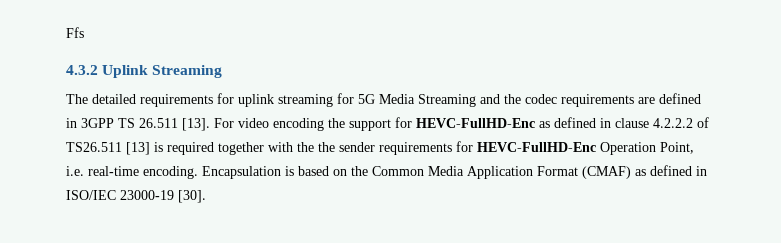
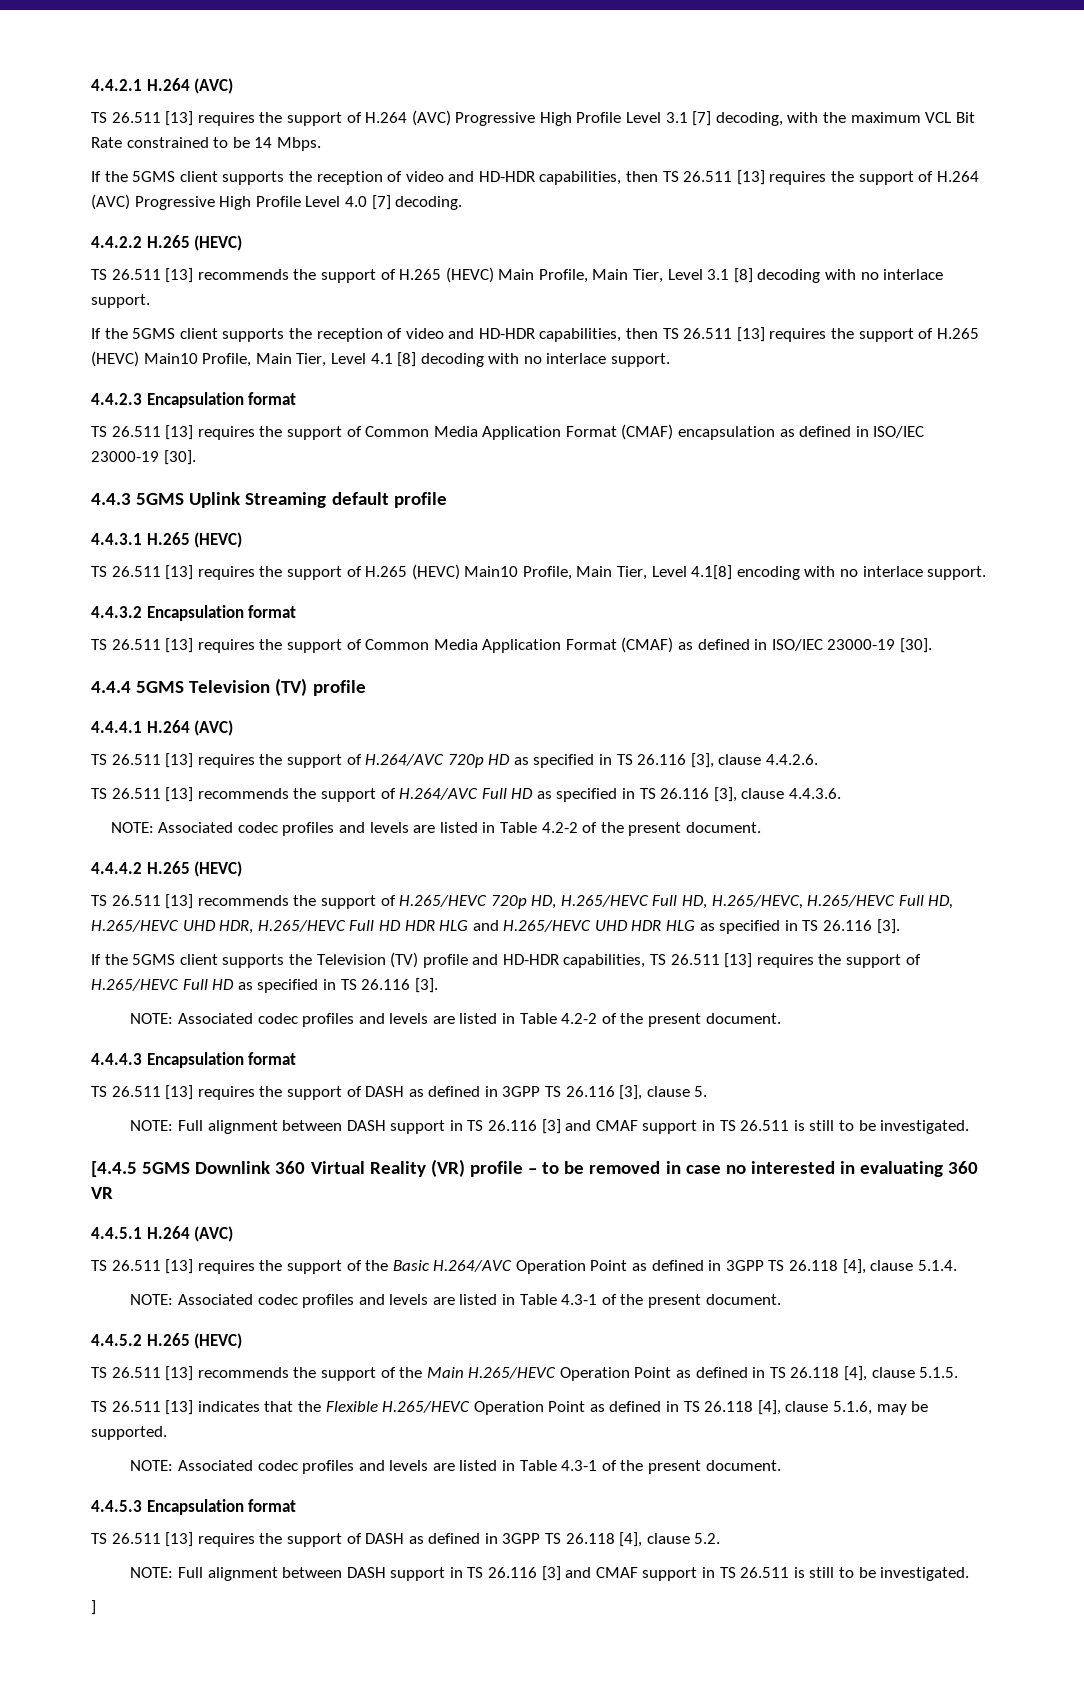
- Ffs
- 4.3.2 Uplink Streaming
- The detailed requirements for uplink streaming for 5G Media Streaming and the codec requirements are defined in 3GPP TS 26.511 [13]. For video encoding the support for HEVC-FullHD-Enc as defined in clause 4.2.2.2 of TS26.511 [13] is required together with the the sender requirements for HEVC-FullHD-Enc Operation Point, i.e. real-time encoding. Encapsulation is based on the Common Media Application Format (CMAF) as defined in ISO/IEC 23000-19 [30].
+ 4.4.2.1 H.264 (AVC)
+ TS 26.511 [13] requires the support of H.264 (AVC) Progressive High Profile Level 3.1 [7] decoding, with the maximum VCL Bit Rate constrained to be 14 Mbps.
+ If the 5GMS client supports the reception of video and HD-HDR capabilities, then TS 26.511 [13] requires the support of H.264 (AVC) Progressive High Profile Level 4.0 [7] decoding.
+ 4.4.2.2 H.265 (HEVC)
+ TS 26.511 [13] recommends the support of H.265 (HEVC) Main Profile, Main Tier, Level 3.1 [8] decoding with no interlace support.
+ If the 5GMS client supports the reception of video and HD-HDR capabilities, then TS 26.511 [13] requires the support of H.265 (HEVC) Main10 Profile, Main Tier, Level 4.1 [8] decoding with no interlace support.
+ 4.4.2.3 Encapsulation format
+ TS 26.511 [13] requires the support of Common Media Application Format (CMAF) encapsulation as defined in ISO/IEC 23000-19 [30].
+ 4.4.3 5GMS Uplink Streaming default profile
+ 4.4.3.1 H.265 (HEVC)
+ TS 26.511 [13] requires the support of H.265 (HEVC) Main10 Profile, Main Tier, Level 4.1[8] encoding with no interlace support.
+ 4.4.3.2 Encapsulation format
+ TS 26.511 [13] requires the support of Common Media Application Format (CMAF) as defined in ISO/IEC 23000-19 [30].
+ 4.4.4 5GMS Television (TV) profile
+ 4.4.4.1 H.264 (AVC)
+ TS 26.511 [13] requires the support of H.264/AVC 720p HD as specified in TS 26.116 [3], clause 4.4.2.6.
+ TS 26.511 [13] recommends the support of H.264/AVC Full HD as specified in TS 26.116 [3], clause 4.4.3.6.
+ NOTE: Associated codec profiles and levels are listed in Table 4.2-2 of the present document.
+ 4.4.4.2 H.265 (HEVC)
+ TS 26.511 [13] recommends the support of H.265/HEVC 720p HD, H.265/HEVC Full HD, H.265/HEVC, H.265/HEVC Full HD, H.265/HEVC UHD HDR, H.265/HEVC Full HD HDR HLG and H.265/HEVC UHD HDR HLG as specified in TS 26.116 [3].
+ If the 5GMS client supports the Television (TV) profile and HD-HDR capabilities, TS 26.511 [13] requires the support of H.265/HEVC Full HD as specified in TS 26.116 [3].
+ NOTE: Associated codec profiles and levels are listed in Table 4.2-2 of the present document.
+ 4.4.4.3 Encapsulation format
+ TS 26.511 [13] requires the support of DASH as defined in 3GPP TS 26.116 [3], clause 5.
+ NOTE: Full alignment between DASH support in TS 26.116 [3] and CMAF support in TS 26.511 is still to be investigated.
+ [4.4.5 5GMS Downlink 360 Virtual Reality (VR) profile – to be removed in case no interested in evaluating 360 VR
+ 4.4.5.1 H.264 (AVC)
+ TS 26.511 [13] requires the support of the Basic H.264/AVC Operation Point as defined in 3GPP TS 26.118 [4], clause 5.1.4.
+ NOTE: Associated codec profiles and levels are listed in Table 4.3-1 of the present document.
+ 4.4.5.2 H.265 (HEVC)
+ TS 26.511 [13] recommends the support of the Main H.265/HEVC Operation Point as defined in TS 26.118 [4], clause 5.1.5.
+ TS 26.511 [13] indicates that the Flexible H.265/HEVC Operation Point as defined in TS 26.118 [4], clause 5.1.6, may be supported.
+ NOTE: Associated codec profiles and levels are listed in Table 4.3-1 of the present document.
+ 4.4.5.3 Encapsulation format
+ TS 26.511 [13] requires the support of DASH as defined in 3GPP TS 26.118 [4], clause 5.2.
+ NOTE: Full alignment between DASH support in TS 26.116 [3] and CMAF support in TS 26.511 is still to be investigated.
+ ]

